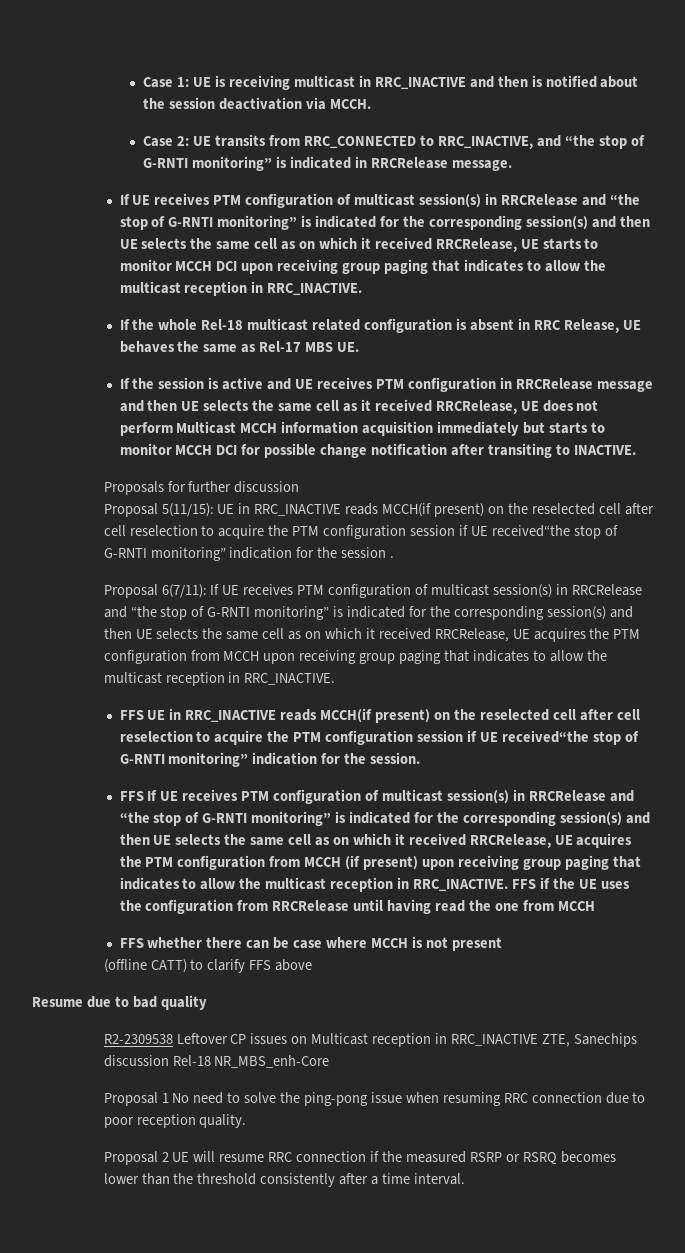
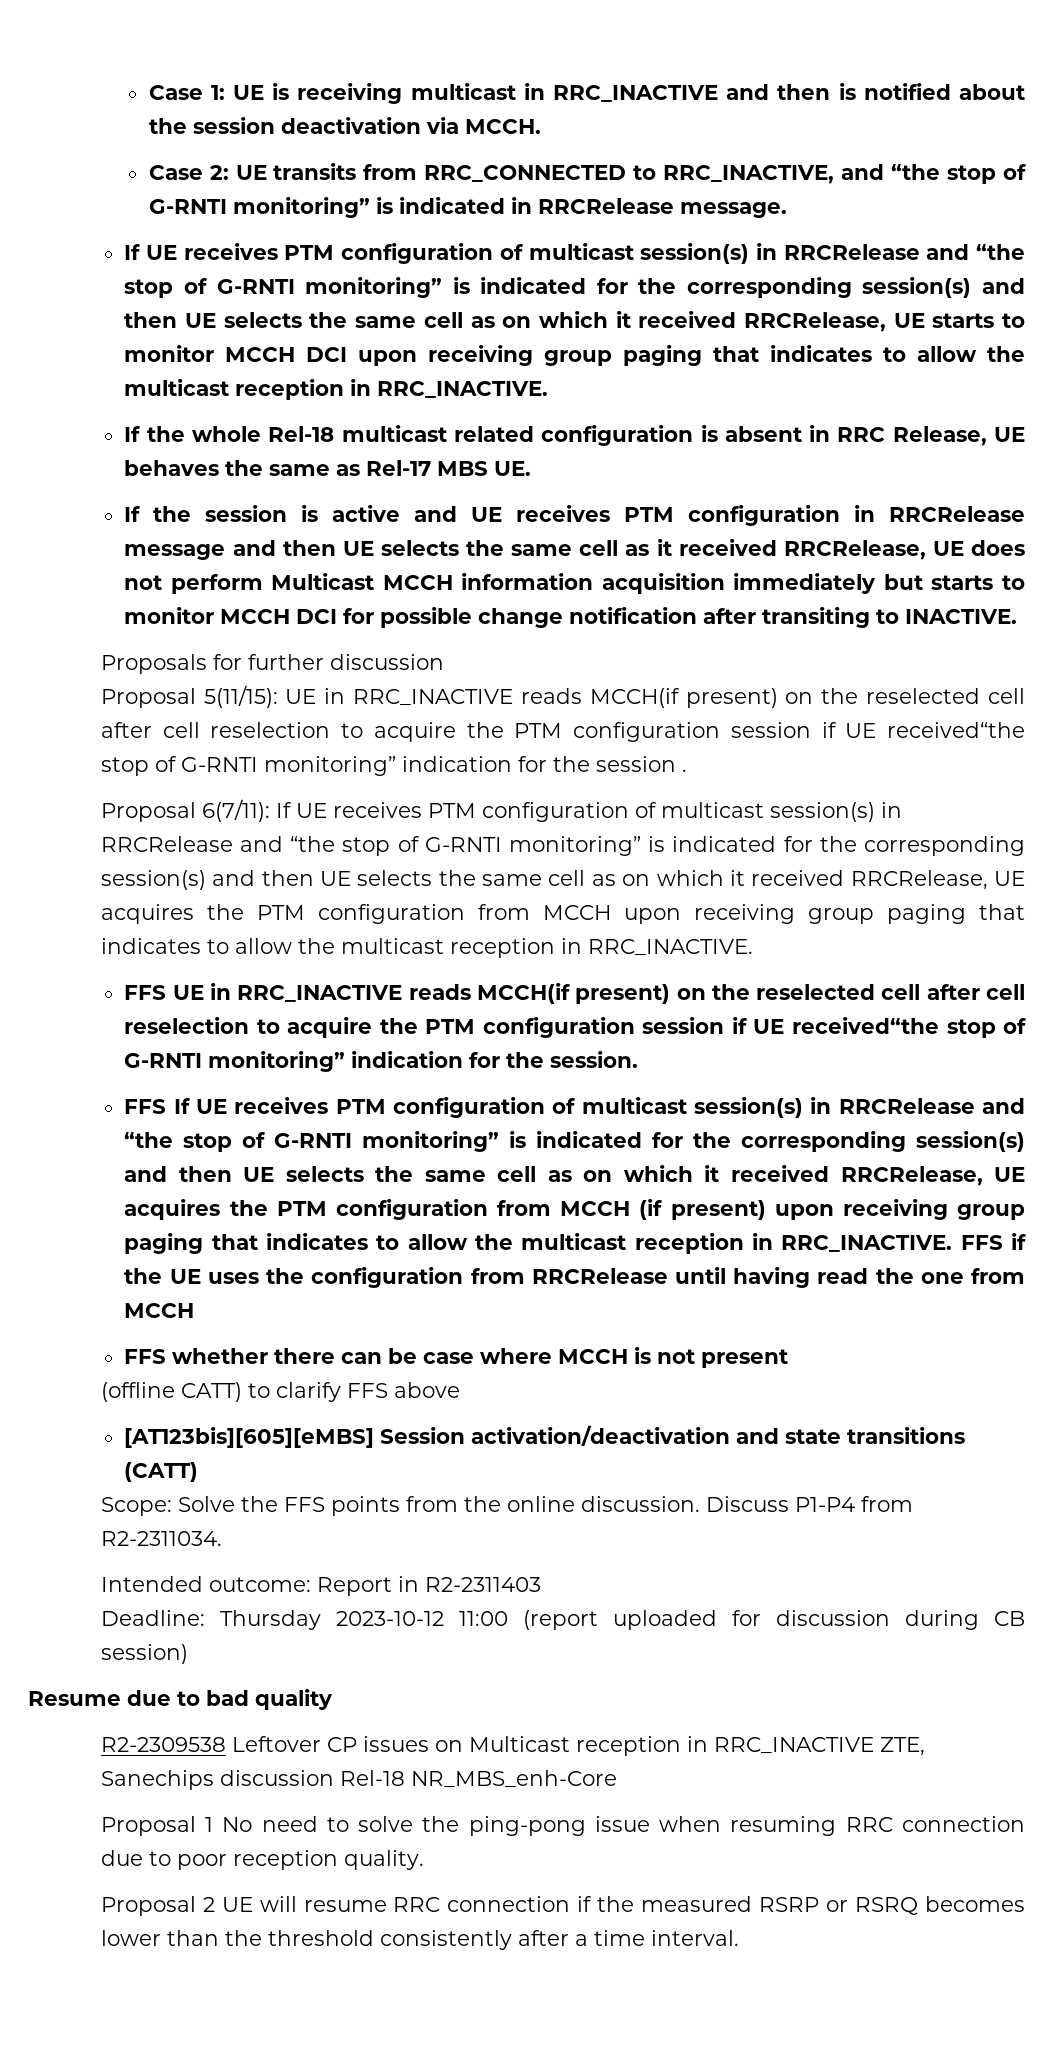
+ [AT123bis][605][eMBS] Session activation/deactivation and state transitions (CATT)
+ Scope: Solve the FFS points from the online discussion. Discuss P1-P4 from R2-2311034.
+ Intended outcome: Report in R2-2311403
+ Deadline: Thursday 2023-10-12 11:00 (report uploaded for discussion during CB session)

